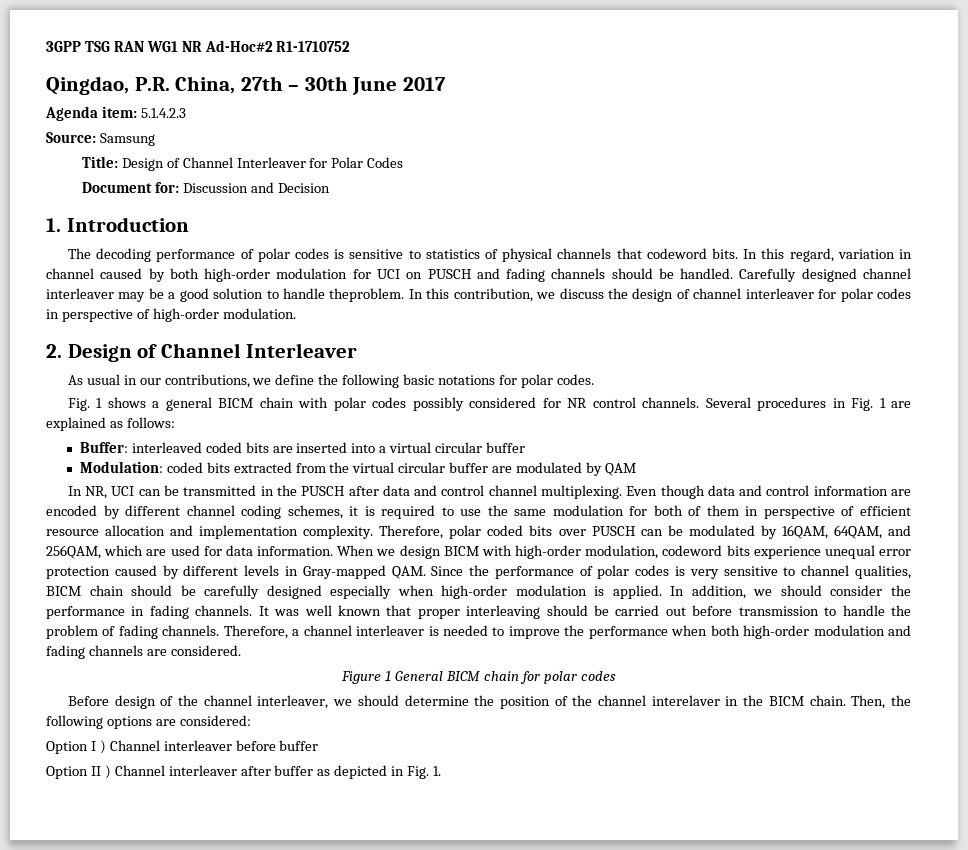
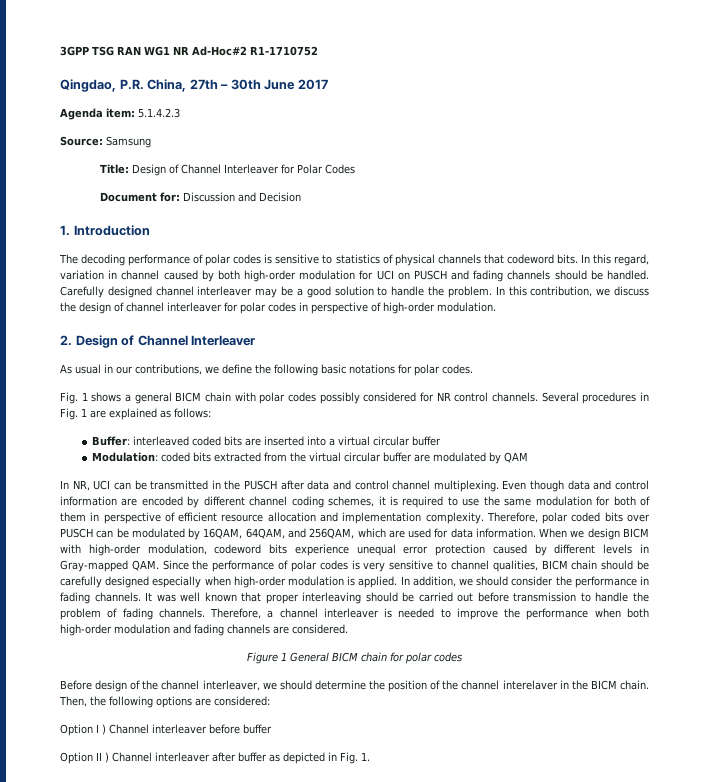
- Carefully designed channel interleaver may be a good solution to handle theproblem.
+ Carefully designed channel interleaver may be a good solution to handle the problem.

